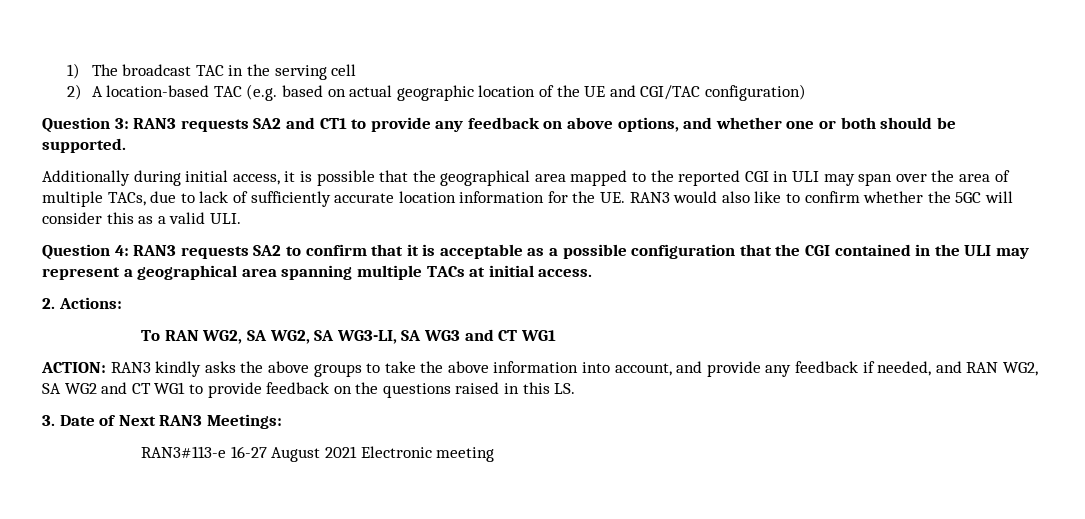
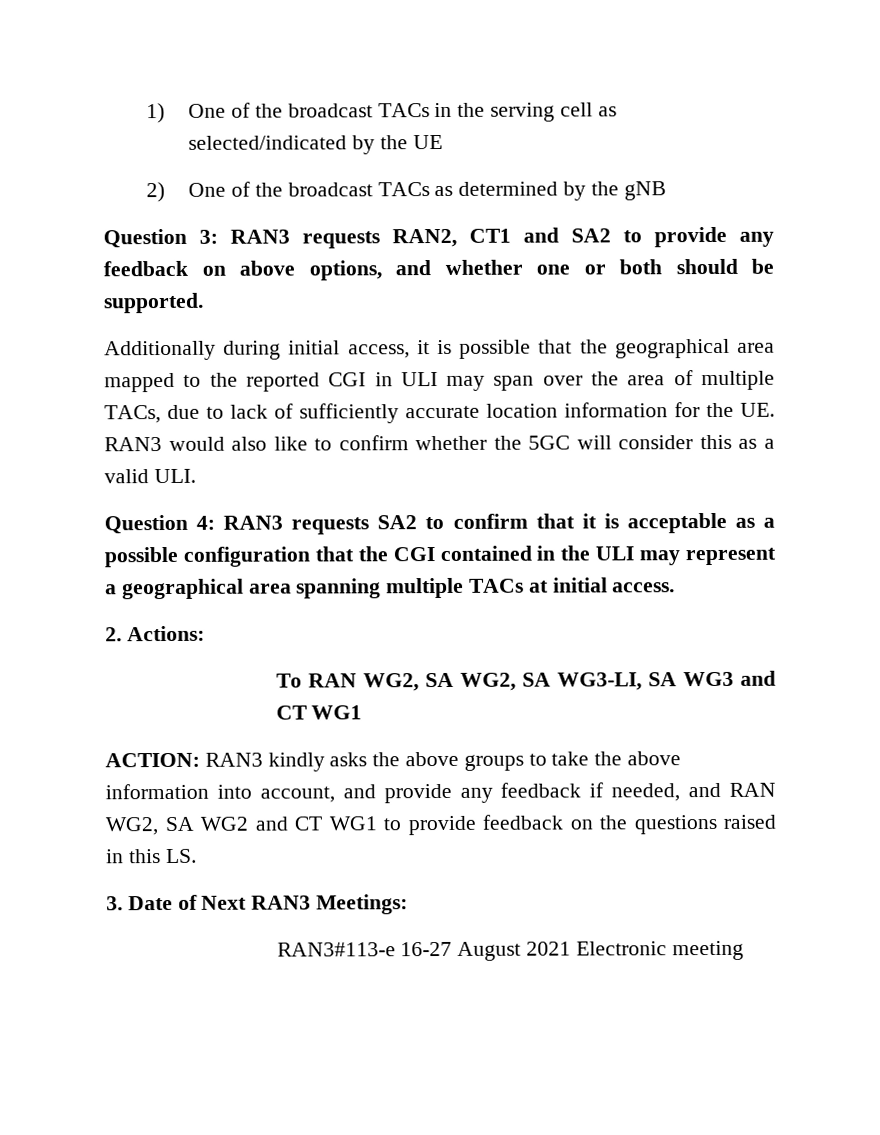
- 1) The broadcast TAC in the serving cell
- 2) A location-based TAC (e.g. based on actual geographic location of the UE and CGI/TAC configuration)
+ 1) One of the broadcast TACs in the serving cell as selected/indicated by the UE
+ 2) One of the broadcast TACs as determined by the gNB
- Question 3: RAN3 requests SA2 and CT1 to provide any feedback on above options, and whether one or both should be supported.
+ Question 3: RAN3 requests RAN2, CT1 and SA2 to provide any feedback on above options, and whether one or both should be supported.

